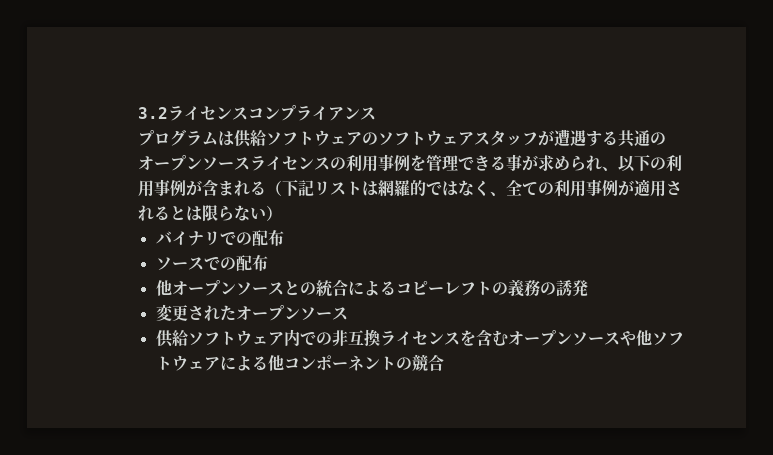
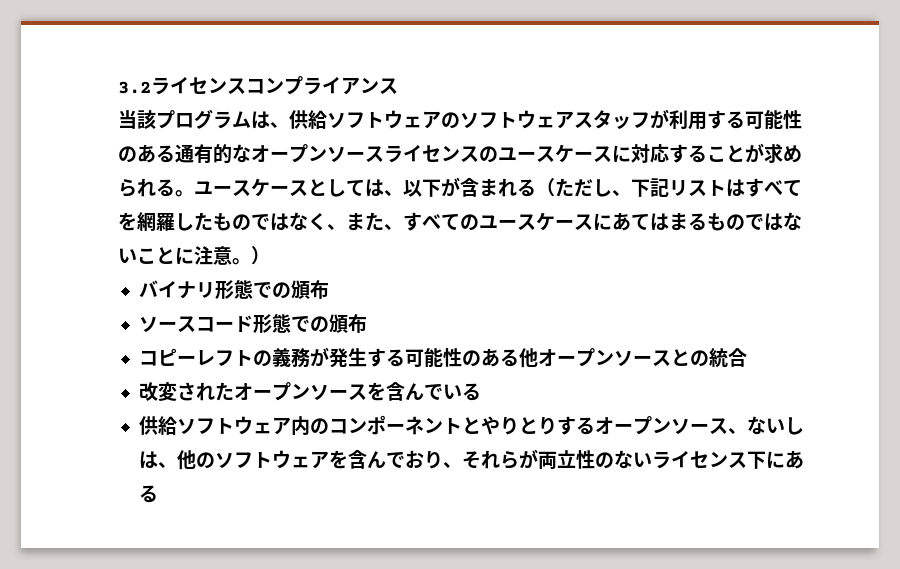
- プログラムは供給ソフトウェアのソフトウェアスタッフが遭遇する共通のオープンソースライセンスの利用事例を管理できる事が求められ、以下の利用事例が含まれる（下記リストは網羅的ではなく、全ての利用事例が適用されるとは限らない）
+ 当該プログラムは、供給ソフトウェアのソフトウェアスタッフが利用する可能性のある通有的なオープンソースライセンスのユースケースに対応することが求められる。ユースケースとしては、以下が含まれる（ただし、下記リストはすべてを網羅したものではなく、また、すべてのユースケースにあてはまるものではないことに注意。）
- バイナリでの配布
+ バイナリ形態での頒布
- ソースでの配布
- 他オープンソースとの統合によるコピーレフトの義務の誘発
- 変更されたオープンソース
+ ソースコード形態での頒布
+ コピーレフトの義務が発生する可能性のある他オープンソースとの統合
+ 改変されたオープンソースを含んでいる
- 供給ソフトウェア内での非互換ライセンスを含むオープンソースや他ソフトウェアによる他コンポーネントの競合
+ 供給ソフトウェア内のコンポーネントとやりとりするオープンソース、ないしは、他のソフトウェアを含んでおり、それらが両立性のないライセンス下にある

